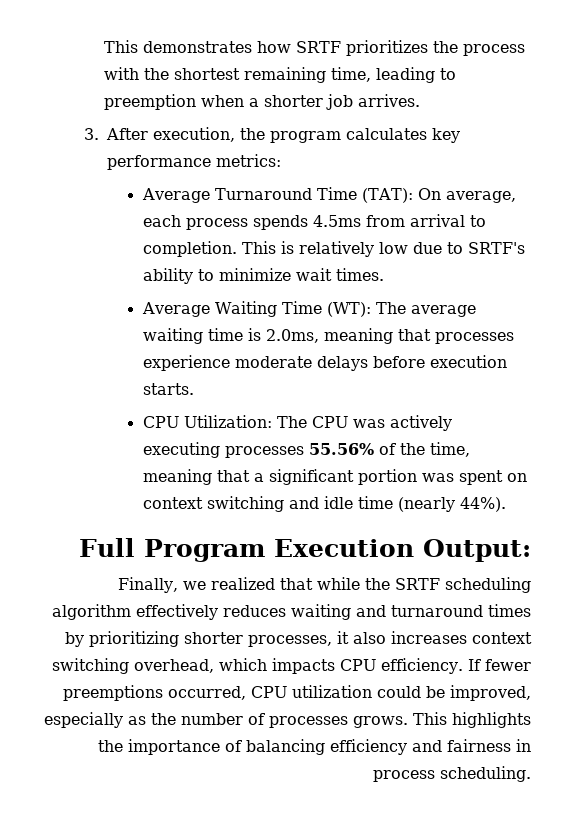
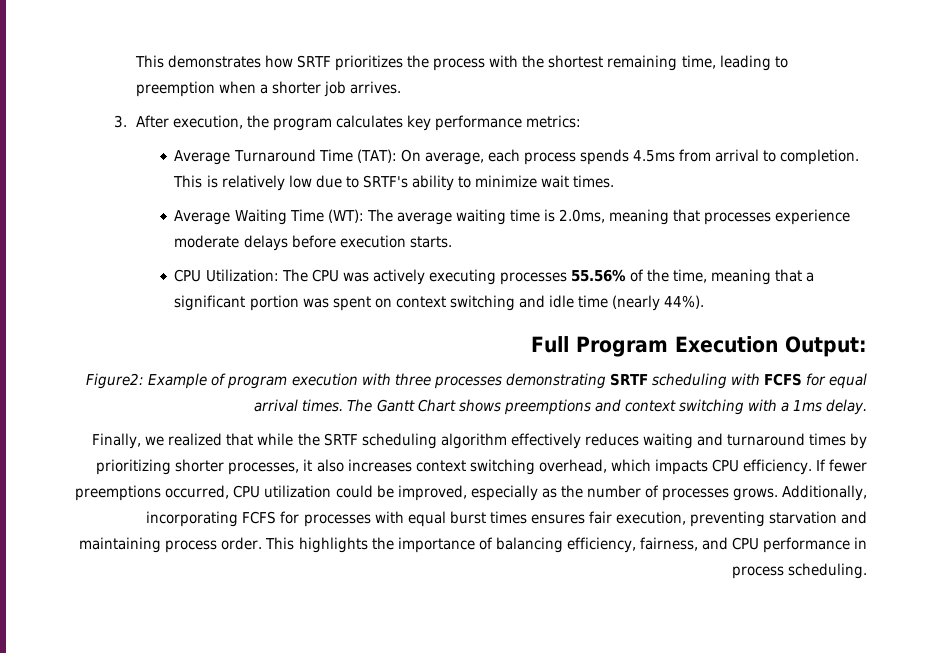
+ Figure2: Example of program execution with three processes demonstrating SRTF scheduling with FCFS for equal arrival times. The Gantt Chart shows preemptions and context switching with a 1ms delay.
+ Additionally, incorporating FCFS for processes with equal burst times ensures fair execution, preventing starvation and maintaining process order.
- This highlights the importance of balancing efficiency and fairness in process scheduling.
+ This highlights the importance of balancing efficiency, fairness, and CPU performance in process scheduling.

